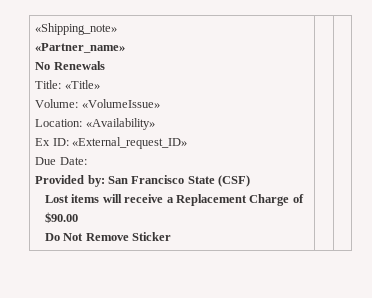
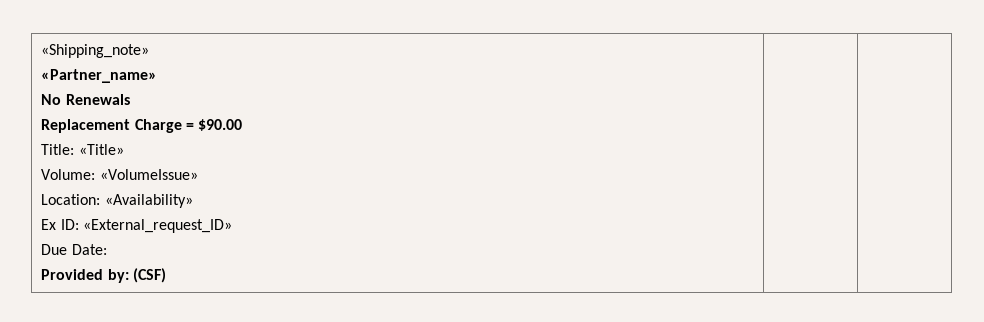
  «Shipping_note»
  «Partner_name»
  No Renewals
+ Replacement Charge = $90.00
  Title: «Title»
  Volume: «VolumeIssue»
  Location: «Availability»
  Ex ID: «External_request_ID»
  Due Date:
- Provided by: San Francisco State (CSF)
- Lost items will receive a Replacement Charge of $90.00
- Do Not Remove Sticker | |
+ Provided by: (CSF) | |

